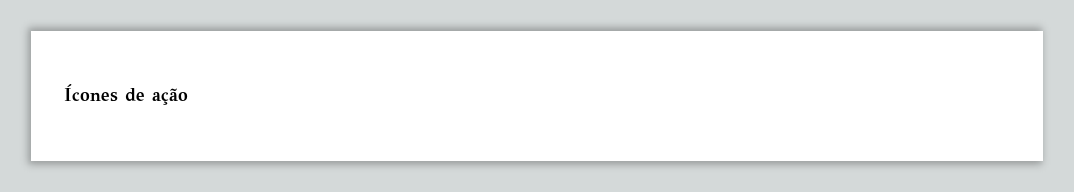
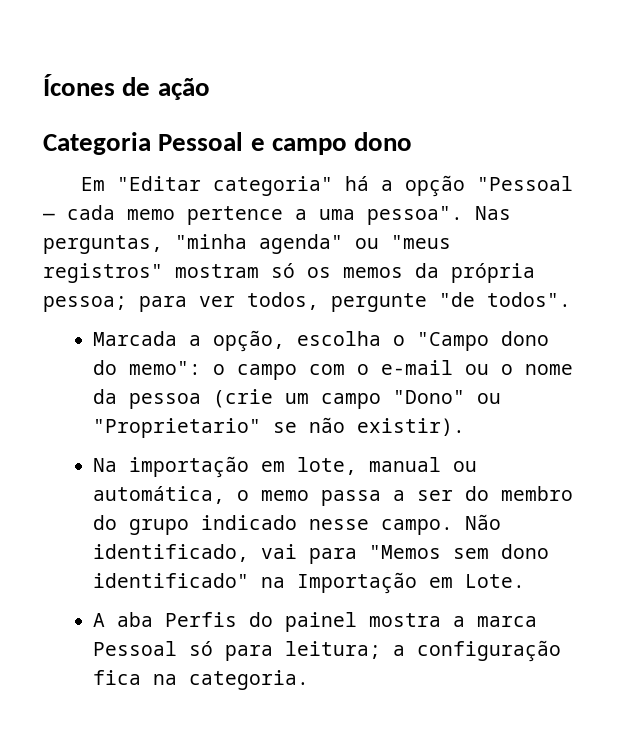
+ Categoria Pessoal e campo dono
+ Em "Editar categoria" há a opção "Pessoal — cada memo pertence a uma pessoa". Nas perguntas, "minha agenda" ou "meus registros" mostram só os memos da própria pessoa; para ver todos, pergunte "de todos".
+ Marcada a opção, escolha o "Campo dono do memo": o campo com o e-mail ou o nome da pessoa (crie um campo "Dono" ou "Proprietario" se não existir).
+ Na importação em lote, manual ou automática, o memo passa a ser do membro do grupo indicado nesse campo. Não identificado, vai para "Memos sem dono identificado" na Importação em Lote.
+ A aba Perfis do painel mostra a marca Pessoal só para leitura; a configuração fica na categoria.

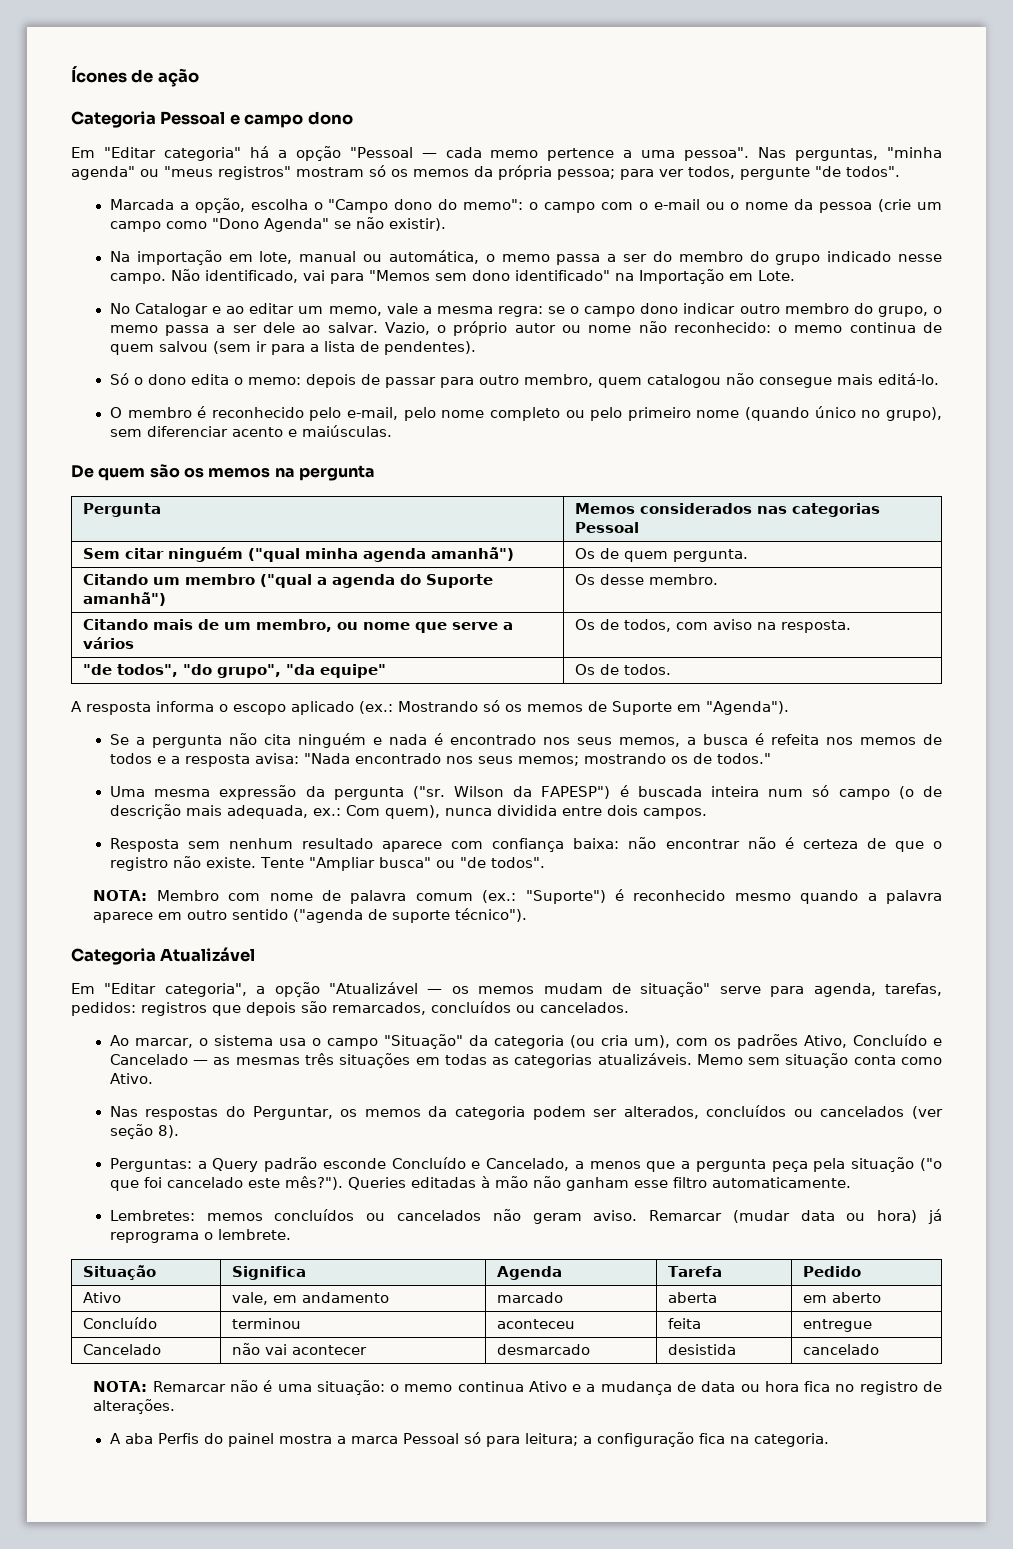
- Marcada a opção, escolha o "Campo dono do memo": o campo com o e-mail ou o nome da pessoa (crie um campo "Dono" ou "Proprietario" se não existir).
+ Marcada a opção, escolha o "Campo dono do memo": o campo com o e-mail ou o nome da pessoa (crie um campo como "Dono Agenda" se não existir).
+ No Catalogar e ao editar um memo, vale a mesma regra: se o campo dono indicar outro membro do grupo, o memo passa a ser dele ao salvar. Vazio, o próprio autor ou nome não reconhecido: o memo continua de quem salvou (sem ir para a lista de pendentes).
+ Só o dono edita o memo: depois de passar para outro membro, quem catalogou não consegue mais editá-lo.
+ O membro é reconhecido pelo e-mail, pelo nome completo ou pelo primeiro nome (quando único no grupo), sem diferenciar acento e maiúsculas.
+ De quem são os memos na pergunta
+ Pergunta | Memos considerados nas categorias Pessoal
+ Sem citar ninguém ("qual minha agenda amanhã") | Os de quem pergunta.
+ Citando um membro ("qual a agenda do Suporte amanhã") | Os desse membro.
+ Citando mais de um membro, ou nome que serve a vários | Os de todos, com aviso na resposta.
+ "de todos", "do grupo", "da equipe" | Os de todos.
+ A resposta informa o escopo aplicado (ex.: Mostrando só os memos de Suporte em "Agenda").
+ Se a pergunta não cita ninguém e nada é encontrado nos seus memos, a busca é refeita nos memos de todos e a resposta avisa: "Nada encontrado nos seus memos; mostrando os de todos."
+ Uma mesma expressão da pergunta ("sr. Wilson da FAPESP") é buscada inteira num só campo (o de descrição mais adequada, ex.: Com quem), nunca dividida entre dois campos.
+ Resposta sem nenhum resultado aparece com confiança baixa: não encontrar não é certeza de que o registro não existe. Tente "Ampliar busca" ou "de todos".
+ NOTA: Membro com nome de palavra comum (ex.: "Suporte") é reconhecido mesmo quando a palavra aparece em outro sentido ("agenda de suporte técnico").
+ Categoria Atualizável
+ Em "Editar categoria", a opção "Atualizável — os memos mudam de situação" serve para agenda, tarefas, pedidos: registros que depois são remarcados, concluídos ou cancelados.
+ Ao marcar, o sistema usa o campo "Situação" da categoria (ou cria um), com os padrões Ativo, Concluído e Cancelado — as mesmas três situações em todas as categorias atualizáveis. Memo sem situação conta como Ativo.
+ Nas respostas do Perguntar, os memos da categoria podem ser alterados, concluídos ou cancelados (ver seção 8).
+ Perguntas: a Query padrão esconde Concluído e Cancelado, a menos que a pergunta peça pela situação ("o que foi cancelado este mês?"). Queries editadas à mão não ganham esse filtro automaticamente.
+ Lembretes: memos concluídos ou cancelados não geram aviso. Remarcar (mudar data ou hora) já reprograma o lembrete.
+ Situação | Significa | Agenda | Tarefa | Pedido
+ Ativo | vale, em andamento | marcado | aberta | em aberto
+ Concluído | terminou | aconteceu | feita | entregue
+ Cancelado | não vai acontecer | desmarcado | desistida | cancelado
+ NOTA: Remarcar não é uma situação: o memo continua Ativo e a mudança de data ou hora fica no registro de alterações.

